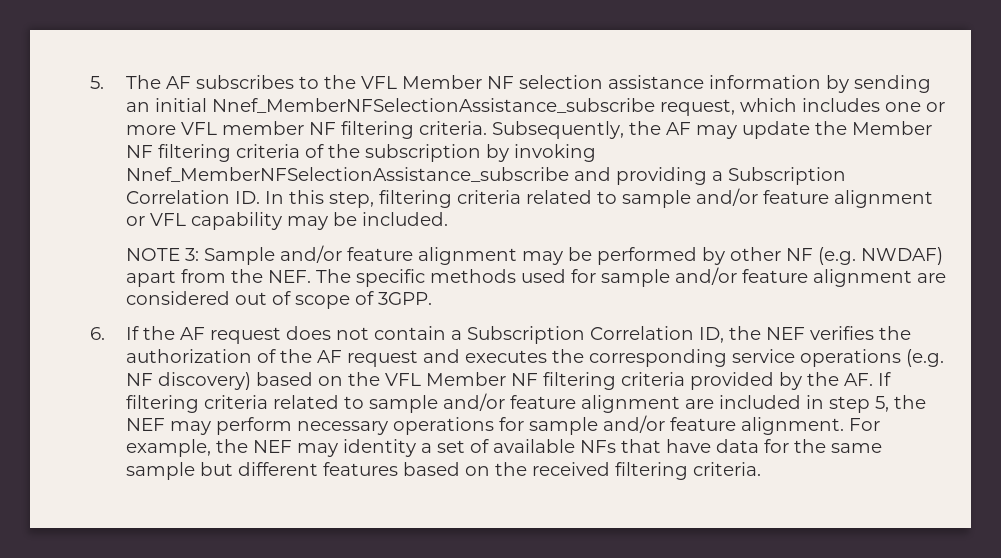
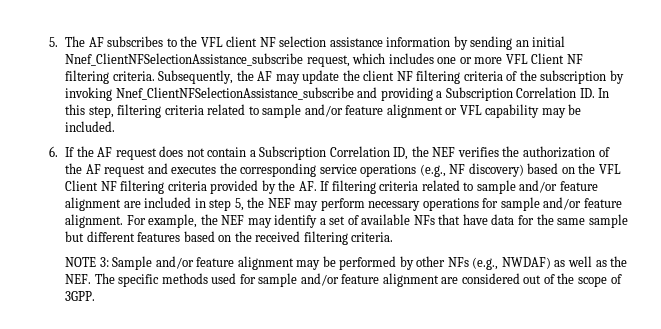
- 5. The AF subscribes to the VFL Member NF selection assistance information by sending an initial Nnef_MemberNFSelectionAssistance_subscribe request, which includes one or more VFL member NF filtering criteria.
+ 5. The AF subscribes to the VFL client NF selection assistance information by sending an initial Nnef_ClientNFSelectionAssistance_subscribe request, which includes one or more VFL Client NF filtering criteria.
- Subsequently, the AF may update the Member NF filtering criteria of the subscription by invoking Nnef_MemberNFSelectionAssistance_subscribe and providing a Subscription Correlation ID. In this step, filtering criteria related to sample and/or feature alignment or VFL capability may be included.
+ Subsequently, the AF may update the client NF filtering criteria of the subscription by invoking Nnef_ClientNFSelectionAssistance_subscribe and providing a Subscription Correlation ID. In this step, filtering criteria related to sample and/or feature alignment or VFL capability may be included.
- NOTE 3: Sample and/or feature alignment may be performed by other NF (e.g. NWDAF) apart from the NEF. The specific methods used for sample and/or feature alignment are considered out of scope of 3GPP.
- 6. If the AF request does not contain a Subscription Correlation ID, the NEF verifies the authorization of the AF request and executes the corresponding service operations (e.g. NF discovery) based on the VFL Member NF filtering criteria provided by the AF. If filtering criteria related to sample and/or feature alignment are included in step 5, the NEF may perform necessary operations for sample and/or feature alignment.
+ 6. If the AF request does not contain a Subscription Correlation ID, the NEF verifies the authorization of the AF request and executes the corresponding service operations (e.g., NF discovery) based on the VFL Client NF filtering criteria provided by the AF. If filtering criteria related to sample and/or feature alignment are included in step 5, the NEF may perform necessary operations for sample and/or feature alignment.
- For example, the NEF may identity a set of available NFs that have data for the same sample but different features based on the received filtering criteria.
+ For example, the NEF may identify a set of available NFs that have data for the same sample but different features based on the received filtering criteria.
+ NOTE 3: Sample and/or feature alignment may be performed by other NFs (e.g., NWDAF) as well as the NEF. The specific methods used for sample and/or feature alignment are considered out of the scope of 3GPP.

